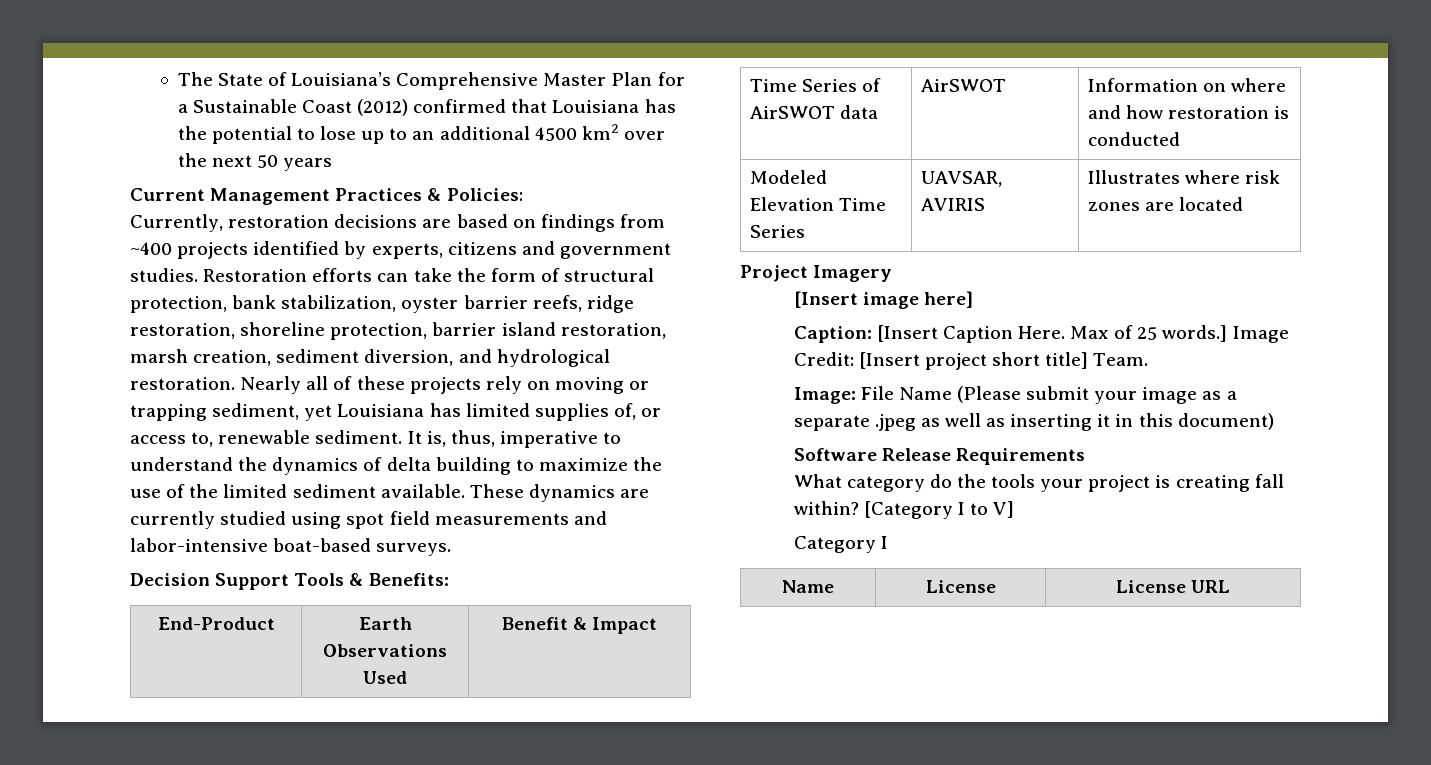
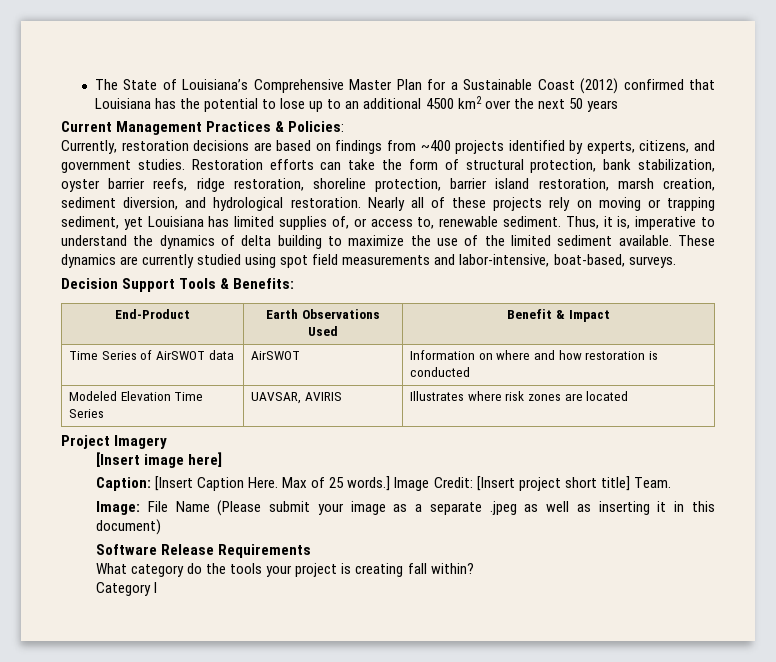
- Currently, restoration decisions are based on findings from ~400 projects identified by experts, citizens and government studies.
+ Currently, restoration decisions are based on findings from ~400 projects identified by experts, citizens, and government studies.
- It is, thus, imperative to understand the dynamics of delta building to maximize the use of the limited sediment available.
+ Thus, it is, imperative to understand the dynamics of delta building to maximize the use of the limited sediment available.
- These dynamics are currently studied using spot field measurements and labor-intensive boat-based surveys.
+ These dynamics are currently studied using spot field measurements and labor-intensive, boat-based, surveys.
- What category do the tools your project is creating fall within? [Category I to V]
+ What category do the tools your project is creating fall within?
  Category I
- Name | License | License URL

